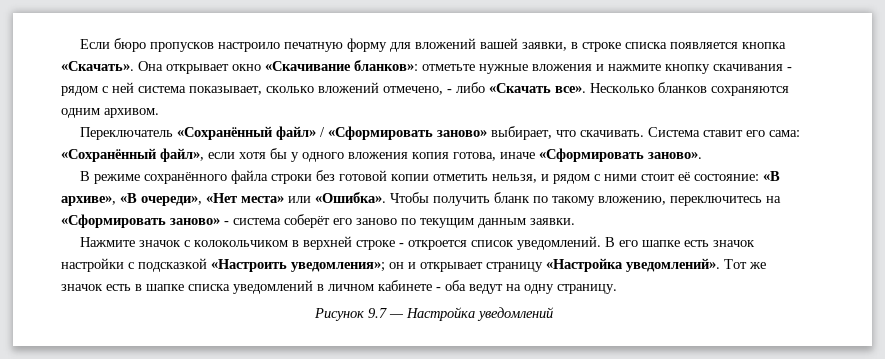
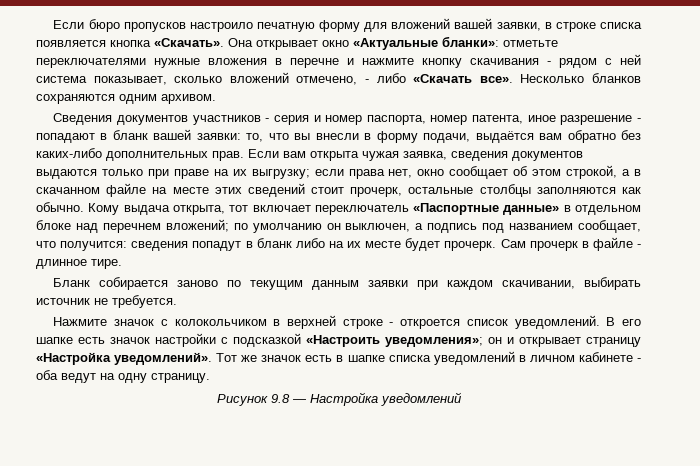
- Она открывает окно «Скачивание бланков»: отметьте нужные вложения и нажмите кнопку скачивания - рядом с ней система показывает, сколько вложений отмечено, - либо «Скачать все».
+ Она открывает окно «Актуальные бланки»: отметьте переключателями нужные вложения в перечне и нажмите кнопку скачивания - рядом с ней система показывает, сколько вложений отмечено, - либо «Скачать все».
- Переключатель «Сохранённый файл» / «Сформировать заново» выбирает, что скачивать. Система ставит его сама: «Сохранённый файл», если хотя бы у одного вложения копия готова, иначе «Сформировать заново».
- В режиме сохранённого файла строки без готовой копии отметить нельзя, и рядом с ними стоит её состояние: «В архиве», «В очереди», «Нет места» или «Ошибка». Чтобы получить бланк по такому вложению, переключитесь на «Сформировать заново» - система соберёт его заново по текущим данным заявки.
+ Сведения документов участников - серия и номер паспорта, номер патента, иное разрешение - попадают в бланк вашей заявки: то, что вы внесли в форму подачи, выдаётся вам обратно без каких-либо дополнительных прав. Если вам открыта чужая заявка, сведения документов выдаются только при праве на их выгрузку; если права нет, окно сообщает об этом строкой, а в скачанном файле на месте этих сведений стоит прочерк, остальные столбцы заполняются как обычно. Кому выдача открыта, тот включает переключатель «Паспортные данные» в отдельном блоке над перечнем вложений; по умолчанию он выключен, а подпись под названием сообщает, что получится: сведения попадут в бланк либо на их месте будет прочерк. Сам прочерк в файле - длинное тире.
+ Бланк собирается заново по текущим данным заявки при каждом скачивании, выбирать источник не требуется.
- Рисунок 9.7 — Настройка уведомлений
+ Рисунок 9.8 — Настройка уведомлений

